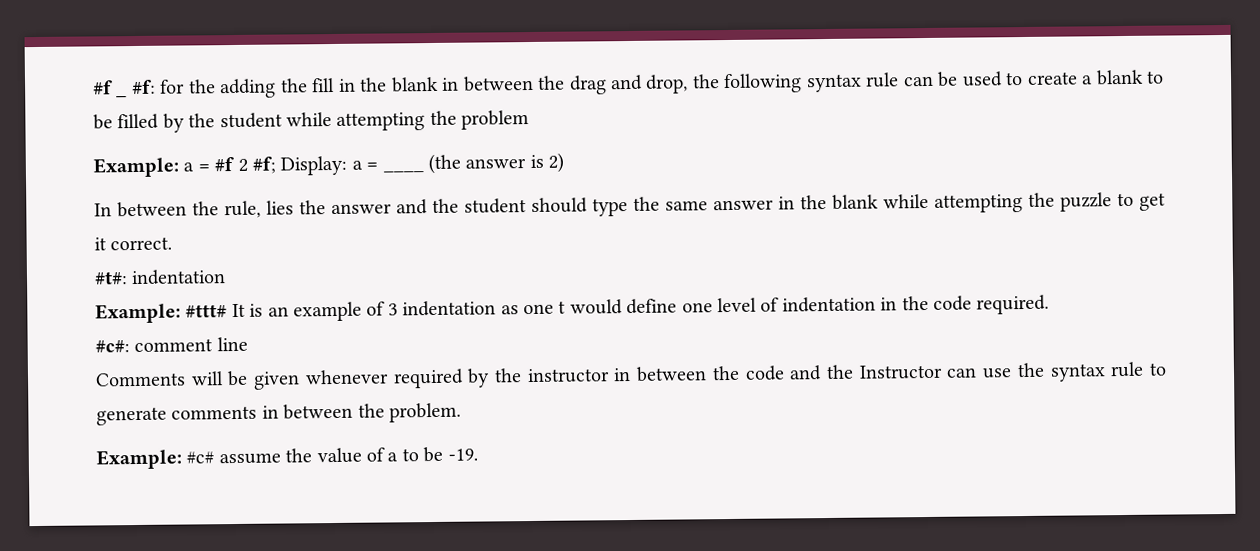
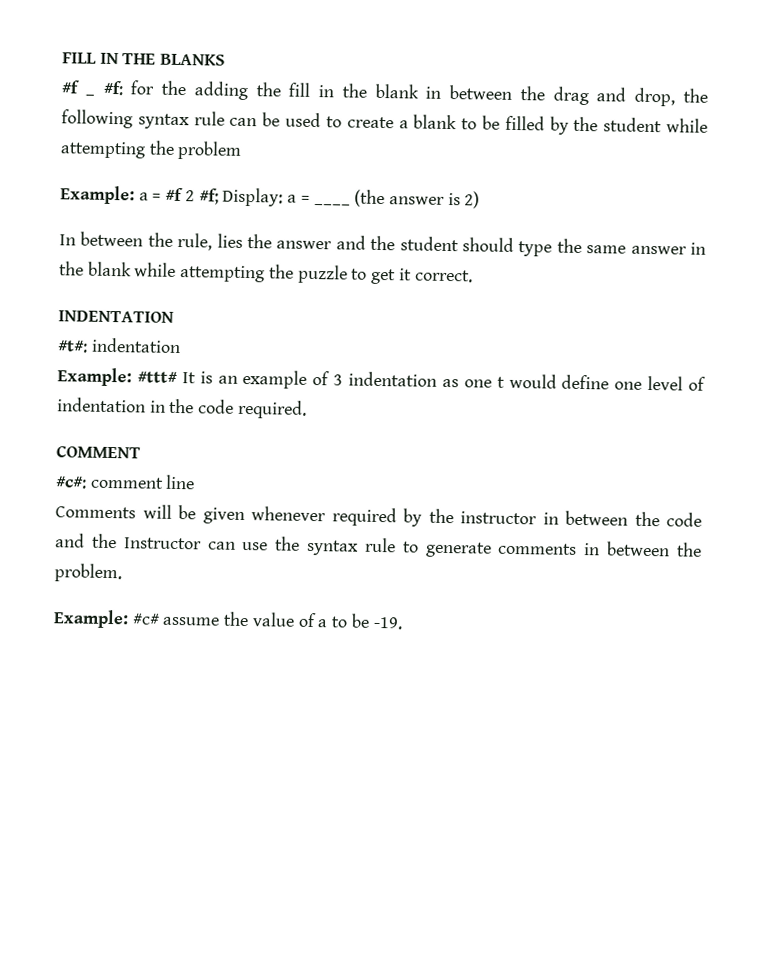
+ FILL IN THE BLANKS
+ INDENTATION
+ COMMENT

